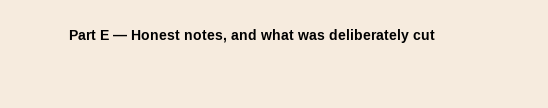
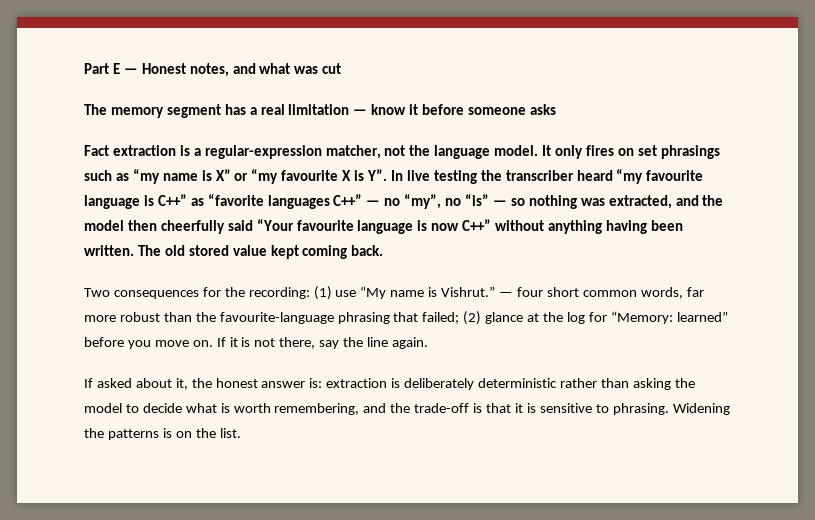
- Part E — Honest notes, and what was deliberately cut
+ Part E — Honest notes, and what was cut
+ The memory segment has a real limitation — know it before someone asks
+ Fact extraction is a regular-expression matcher, not the language model. It only fires on set phrasings such as “my name is X” or “my favourite X is Y”. In live testing the transcriber heard “my favourite language is C++” as “favorite languages C++” — no “my”, no “is” — so nothing was extracted, and the model then cheerfully said “Your favourite language is now C++” without anything having been written. The old stored value kept coming back.
+ Two consequences for the recording: (1) use “My name is Vishrut.” — four short common words, far more robust than the favourite-language phrasing that failed; (2) glance at the log for “Memory: learned” before you move on. If it is not there, say the line again.
+ If asked about it, the honest answer is: extraction is deliberately deterministic rather than asking the model to decide what is worth remembering, and the trade-off is that it is sensitive to phrasing. Widening the patterns is on the list.

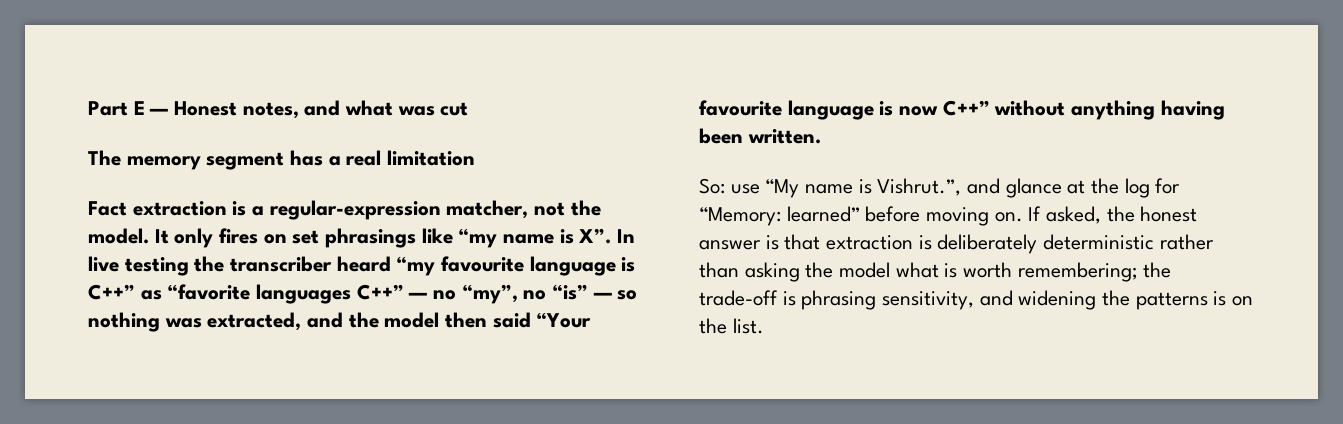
- The memory segment has a real limitation — know it before someone asks
+ The memory segment has a real limitation
- Fact extraction is a regular-expression matcher, not the language model.
+ Fact extraction is a regular-expression matcher, not the model.
- It only fires on set phrasings such as “my name is X” or “my favourite X is Y”. In live testing the transcriber heard “my favourite language is C++” as “favorite languages C++” — no “my”, no “is” — so nothing was extracted, and the model then cheerfully said “Your favourite language is now C++” without anything having been written. The old stored value kept coming back.
- Two consequences for the recording: (1) use “My name is Vishrut.” — four short common words, far more robust than the favourite-language phrasing that failed; (2) glance at the log for “Memory:
+ It only fires on set phrasings like “my name is X”. In live testing the transcriber heard “my favourite language is C++” as “favorite languages C++” — no “my”, no “is” — so nothing was extracted, and the model then said “Your favourite language is now C++” without anything having been written.
+ So: use “My name is Vishrut.”, and glance at the log for “Memory:
- learned” before you move on. If it is not there, say the line again.
- If asked about it, the honest answer is: extraction is deliberately deterministic rather than asking the model to decide what is worth remembering, and the trade-off is that it is sensitive to phrasing. Widening the patterns is on the list.
+ learned” before moving on. If asked, the honest answer is that extraction is deliberately deterministic rather than asking the model what is worth remembering; the trade-off is phrasing sensitivity, and widening the patterns is on the list.

